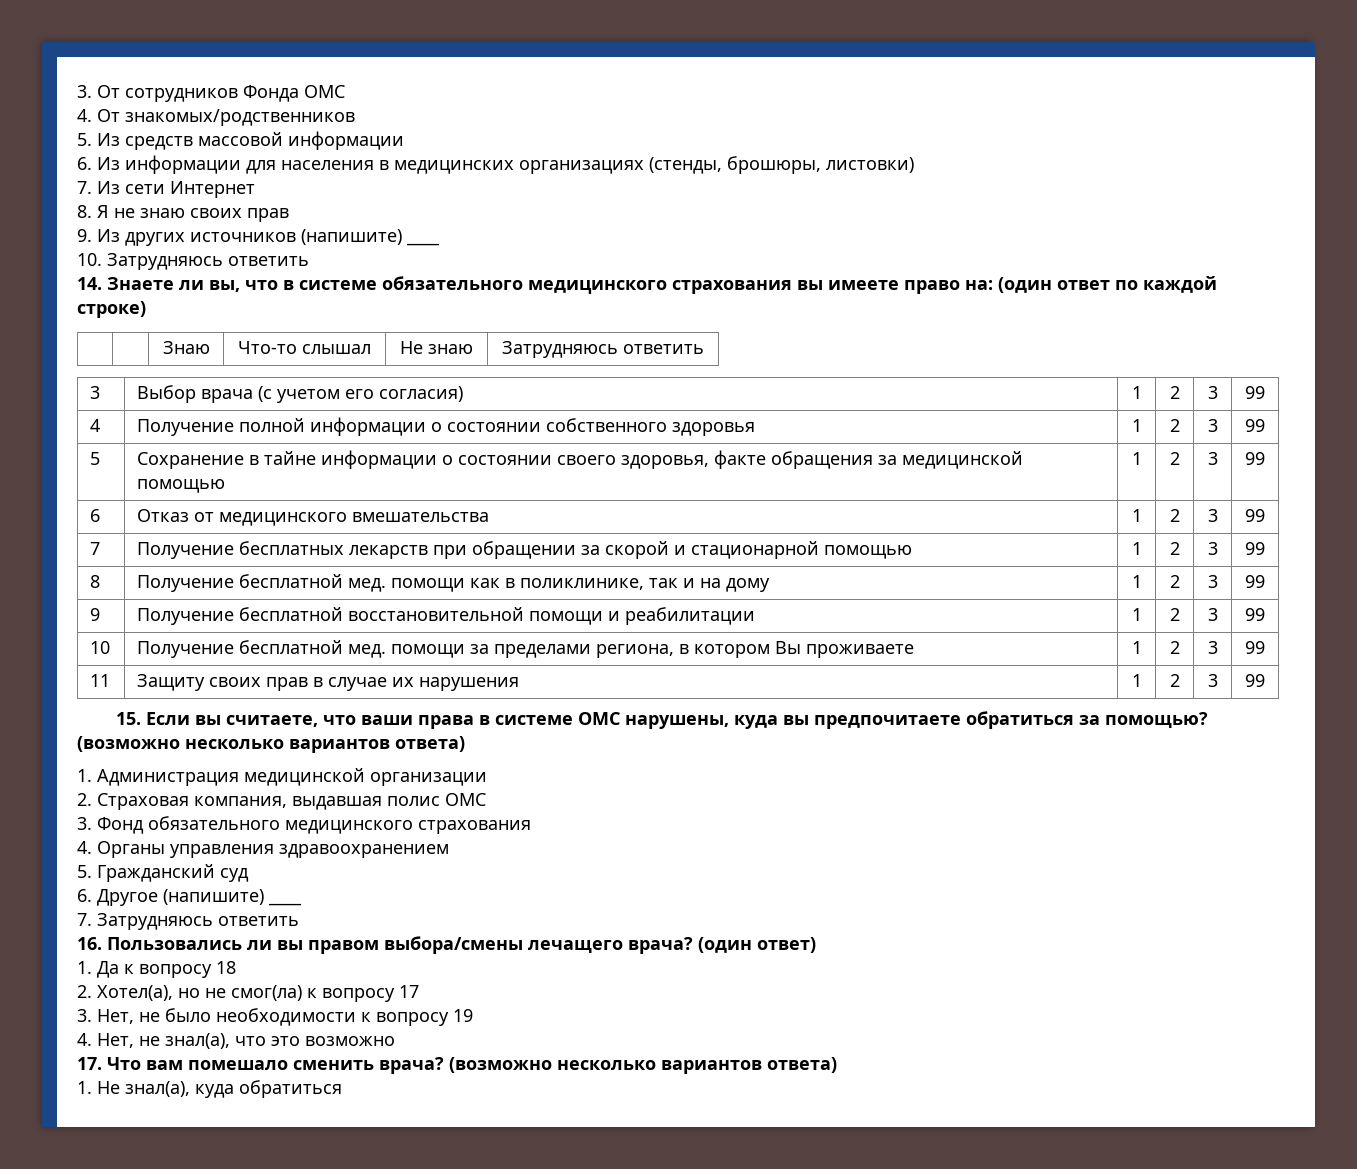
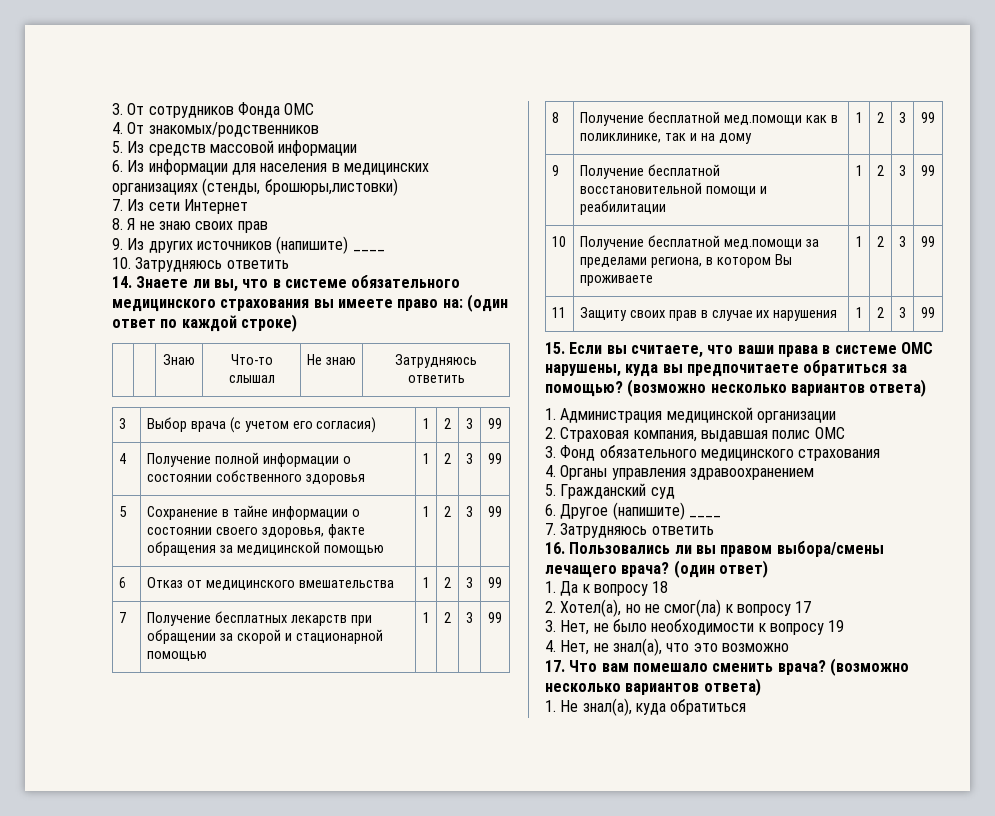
- 6. Из информации для населения в медицинских организациях (стенды, брошюры, листовки)
+ 6. Из информации для населения в медицинских организациях (стенды, брошюры,листовки)
- 8 | Получение бесплатной мед. помощи как в поликлинике, так и на дому | 1 | 2 | 3 | 99
+ 8 | Получение бесплатной мед.помощи как в поликлинике, так и на дому | 1 | 2 | 3 | 99
- 10 | Получение бесплатной мед. помощи за пределами региона, в котором Вы проживаете | 1 | 2 | 3 | 99
+ 10 | Получение бесплатной мед.помощи за пределами региона, в котором Вы проживаете | 1 | 2 | 3 | 99

